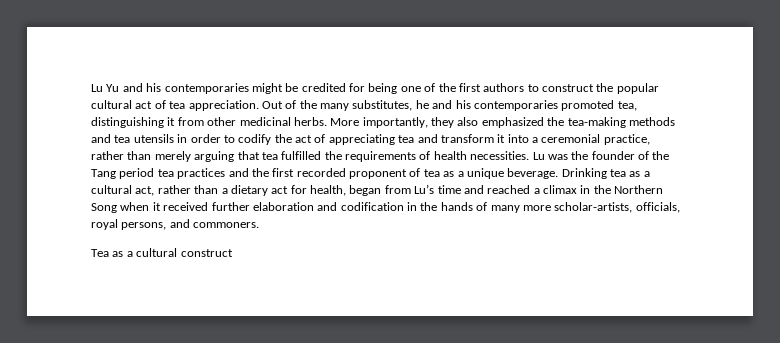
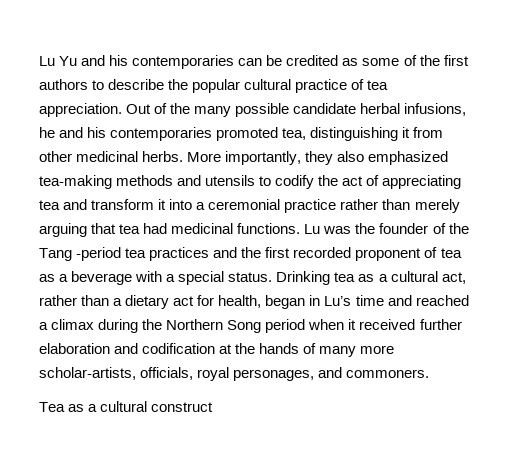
- Lu Yu and his contemporaries might be credited for being one of the first authors to construct the popular cultural act of tea appreciation.
+ Lu Yu and his contemporaries can be credited as some of the first authors to describe the popular cultural practice of tea appreciation.
- Out of the many substitutes, he and his contemporaries promoted tea, distinguishing it from other medicinal herbs.
+ Out of the many possible candidate herbal infusions, he and his contemporaries promoted tea, distinguishing it from other medicinal herbs.
- More importantly, they also emphasized the tea-making methods and tea utensils in order to codify the act of appreciating tea and transform it into a ceremonial practice, rather than merely arguing that tea fulfilled the requirements of health necessities.
+ More importantly, they also emphasized tea-making methods and utensils to codify the act of appreciating tea and transform it into a ceremonial practice rather than merely arguing that tea had medicinal functions.
- Lu was the founder of the Tang period tea practices and the first recorded proponent of tea as a unique beverage.
+ Lu was the founder of the Tang -period tea practices and the first recorded proponent of tea as a beverage with a special status.
- Drinking tea as a cultural act, rather than a dietary act for health, began from Lu’s time and reached a climax in the Northern Song when it received further elaboration and codification in the hands of many more scholar-artists, officials, royal persons, and commoners.
+ Drinking tea as a cultural act, rather than a dietary act for health, began in Lu’s time and reached a climax during the Northern Song period when it received further elaboration and codification at the hands of many more scholar-artists, officials, royal personages, and commoners.

